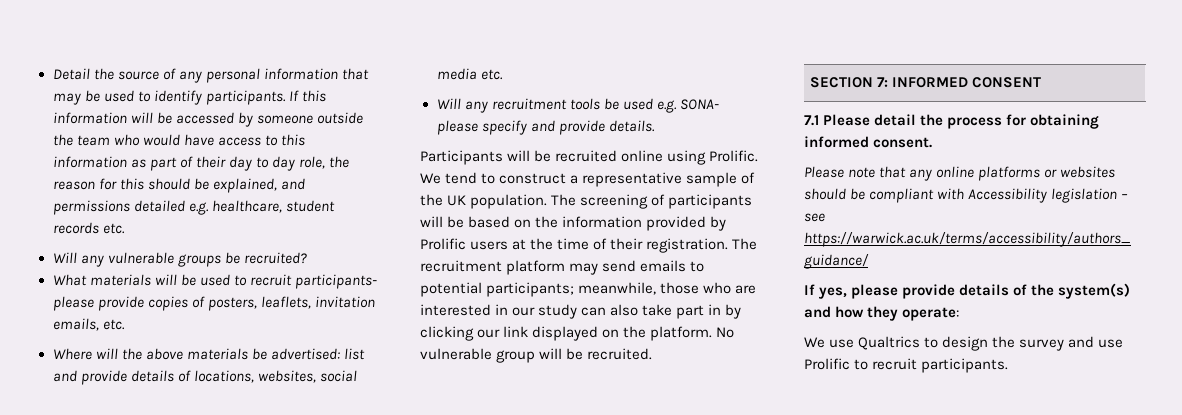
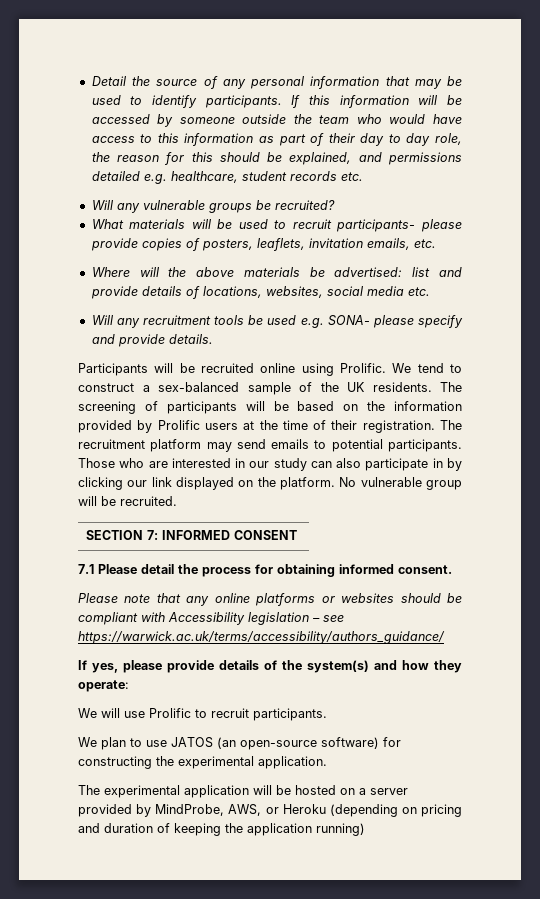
- We tend to construct a representative sample of the UK population.
+ We tend to construct a sex-balanced sample of the UK residents.
- The recruitment platform may send emails to potential participants; meanwhile, those who are interested in our study can also take part in by clicking our link displayed on the platform.
+ The recruitment platform may send emails to potential participants. Those who are interested in our study can also participate in by clicking our link displayed on the platform.
- We use Qualtrics to design the survey and use Prolific to recruit participants.
+ We will use Prolific to recruit participants.
+ We plan to use JATOS (an open-source software) for constructing the experimental application.
+ The experimental application will be hosted on a server provided by MindProbe, AWS, or Heroku (depending on pricing and duration of keeping the application running)

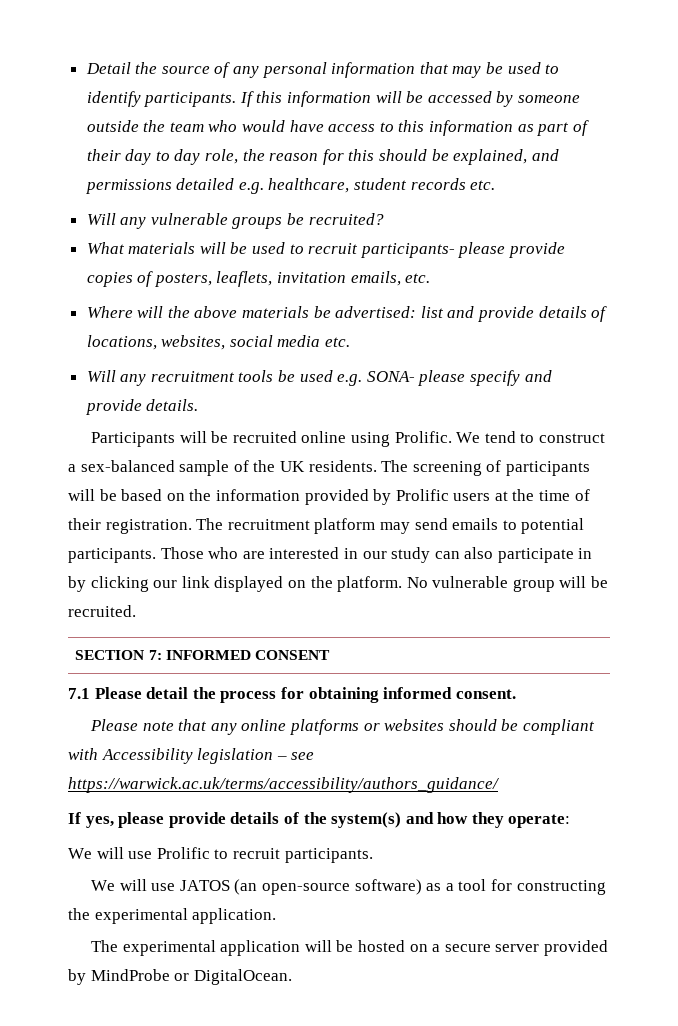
- We plan to use JATOS (an open-source software) for constructing the experimental application.
+ We will use JATOS (an open-source software) as a tool for constructing the experimental application.
- The experimental application will be hosted on a server provided by MindProbe, AWS, or Heroku (depending on pricing and duration of keeping the application running)
+ The experimental application will be hosted on a secure server provided by MindProbe or DigitalOcean.

